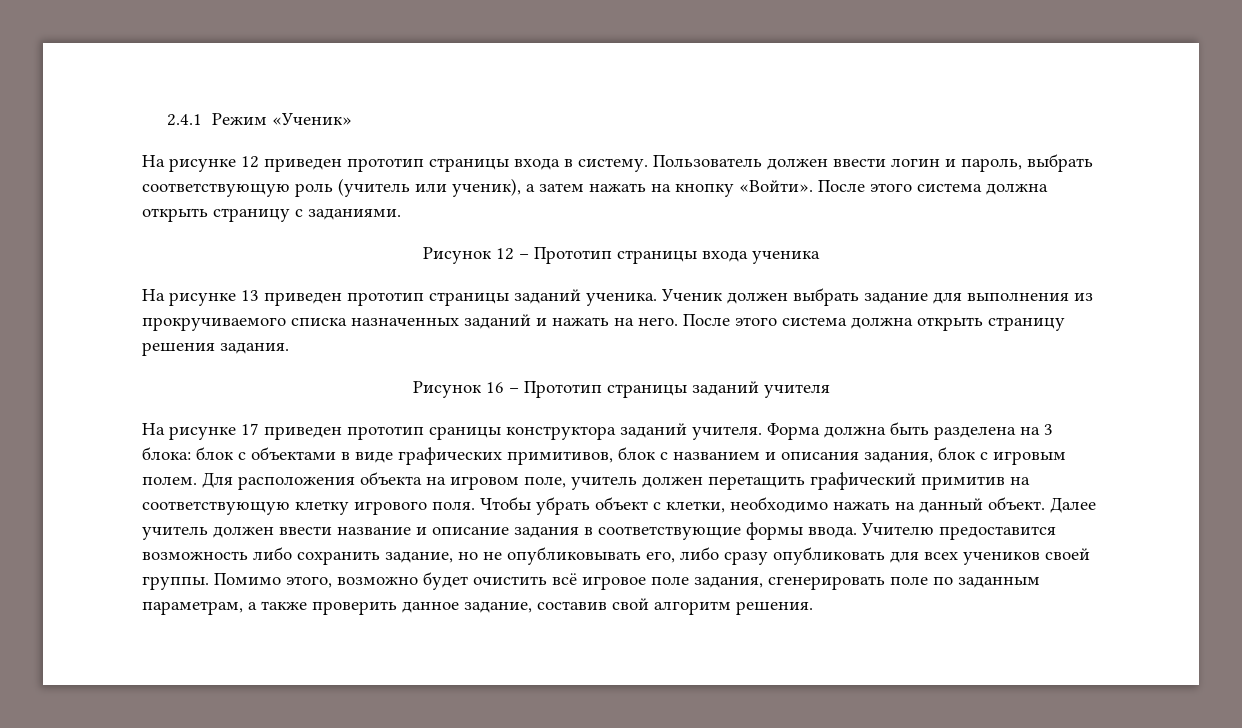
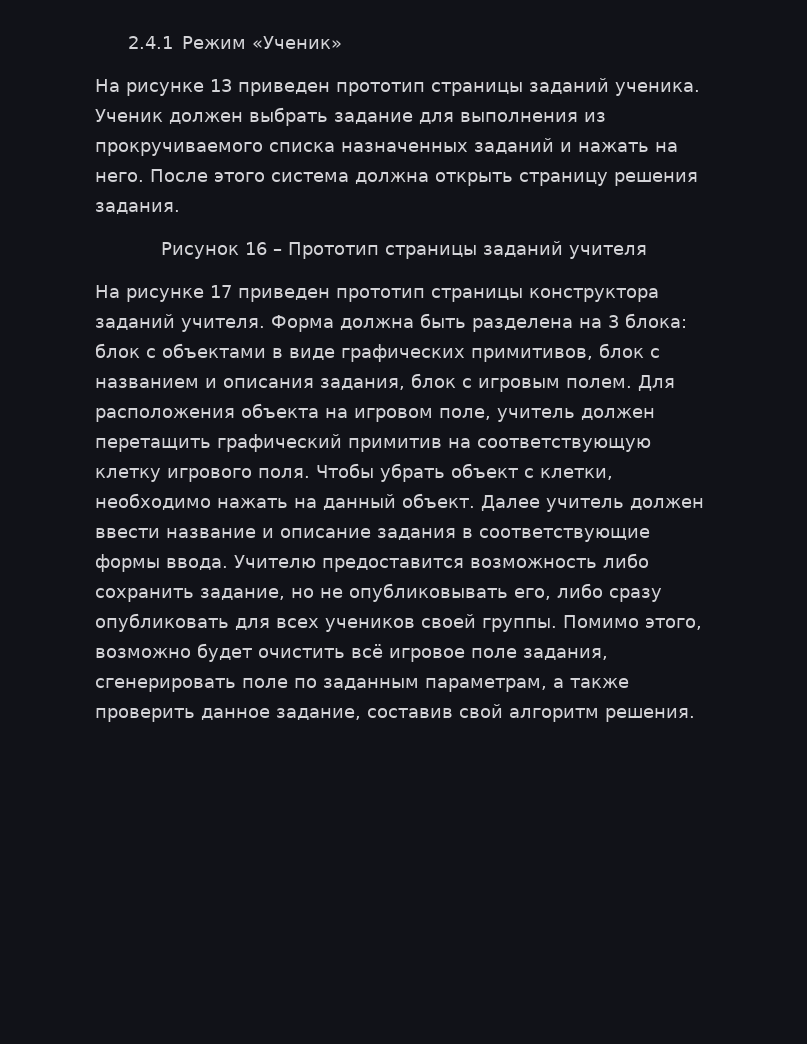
- На рисунке 12 приведен прототип страницы входа в систему. Пользователь должен ввести логин и пароль, выбрать соответствующую роль (учитель или ученик), а затем нажать на кнопку «Войти». После этого система должна открыть страницу с заданиями.
- Рисунок 12 – Прототип страницы входа ученика
- На рисунке 17 приведен прототип сраницы конструктора заданий учителя.
+ На рисунке 17 приведен прототип страницы конструктора заданий учителя.

